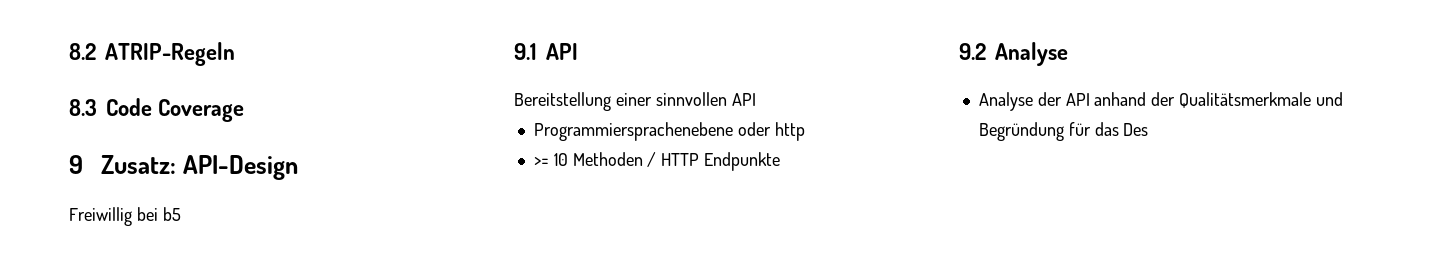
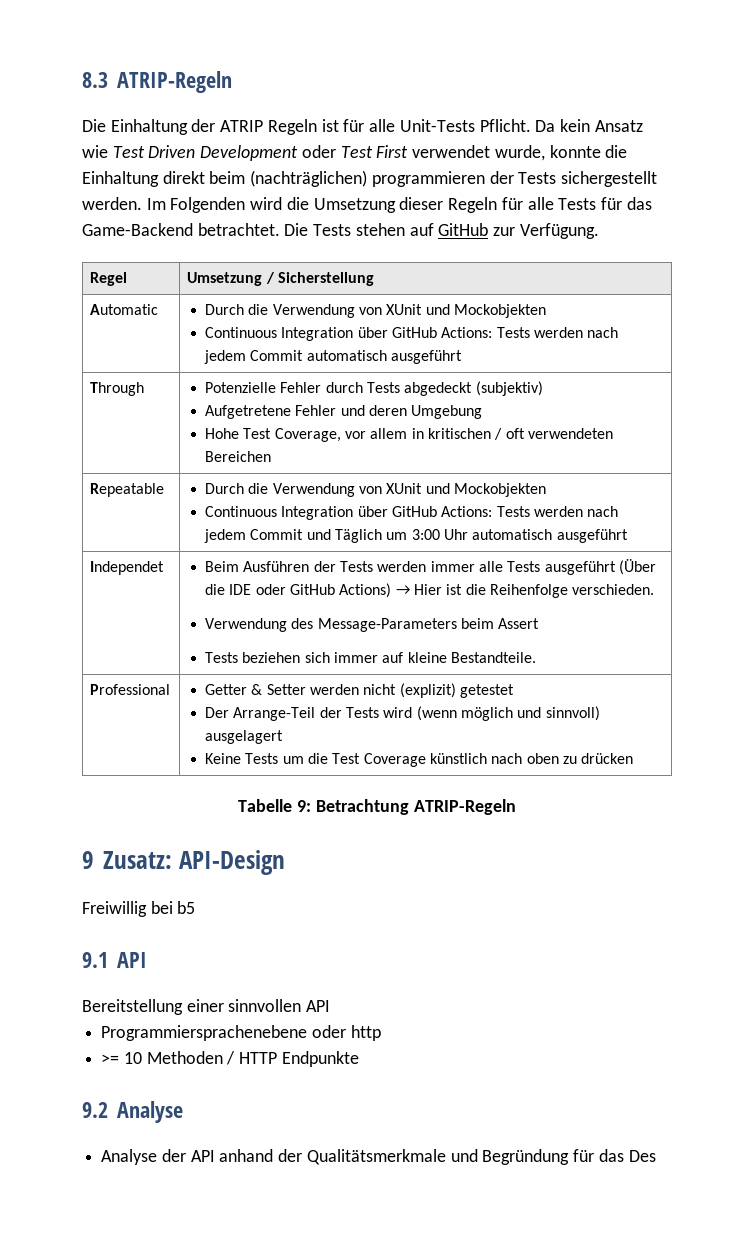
- 8.2 ATRIP-Regeln
- 8.3 Code Coverage
+ 8.3 ATRIP-Regeln
+ Die Einhaltung der ATRIP Regeln ist für alle Unit-Tests Pflicht. Da kein Ansatz wie Test Driven Development oder Test First verwendet wurde, konnte die Einhaltung direkt beim (nachträglichen) programmieren der Tests sichergestellt werden. Im Folgenden wird die Umsetzung dieser Regeln für alle Tests für das Game-Backend betrachtet. Die Tests stehen auf GitHub zur Verfügung.
+ Regel | Umsetzung / Sicherstellung
+ Automatic | Durch die Verwendung von XUnit und Mockobjekten
+ Continuous Integration über GitHub Actions: Tests werden nach jedem Commit automatisch ausgeführt
+ Through | Potenzielle Fehler durch Tests abgedeckt (subjektiv)
+ Aufgetretene Fehler und deren Umgebung
+ Hohe Test Coverage, vor allem in kritischen / oft verwendeten Bereichen
+ Repeatable | Durch die Verwendung von XUnit und Mockobjekten
+ Continuous Integration über GitHub Actions: Tests werden nach jedem Commit und Täglich um 3:00 Uhr automatisch ausgeführt
+ Independet | Beim Ausführen der Tests werden immer alle Tests ausgeführt (Über die IDE oder GitHub Actions) → Hier ist die Reihenfolge verschieden.
+ Verwendung des Message-Parameters beim Assert
+ Tests beziehen sich immer auf kleine Bestandteile.
+ Professional | Getter & Setter werden nicht (explizit) getestet
+ Der Arrange-Teil der Tests wird (wenn möglich und sinnvoll) ausgelagert
+ Keine Tests um die Test Coverage künstlich nach oben zu drücken
+ Tabelle 9: Betrachtung ATRIP-Regeln

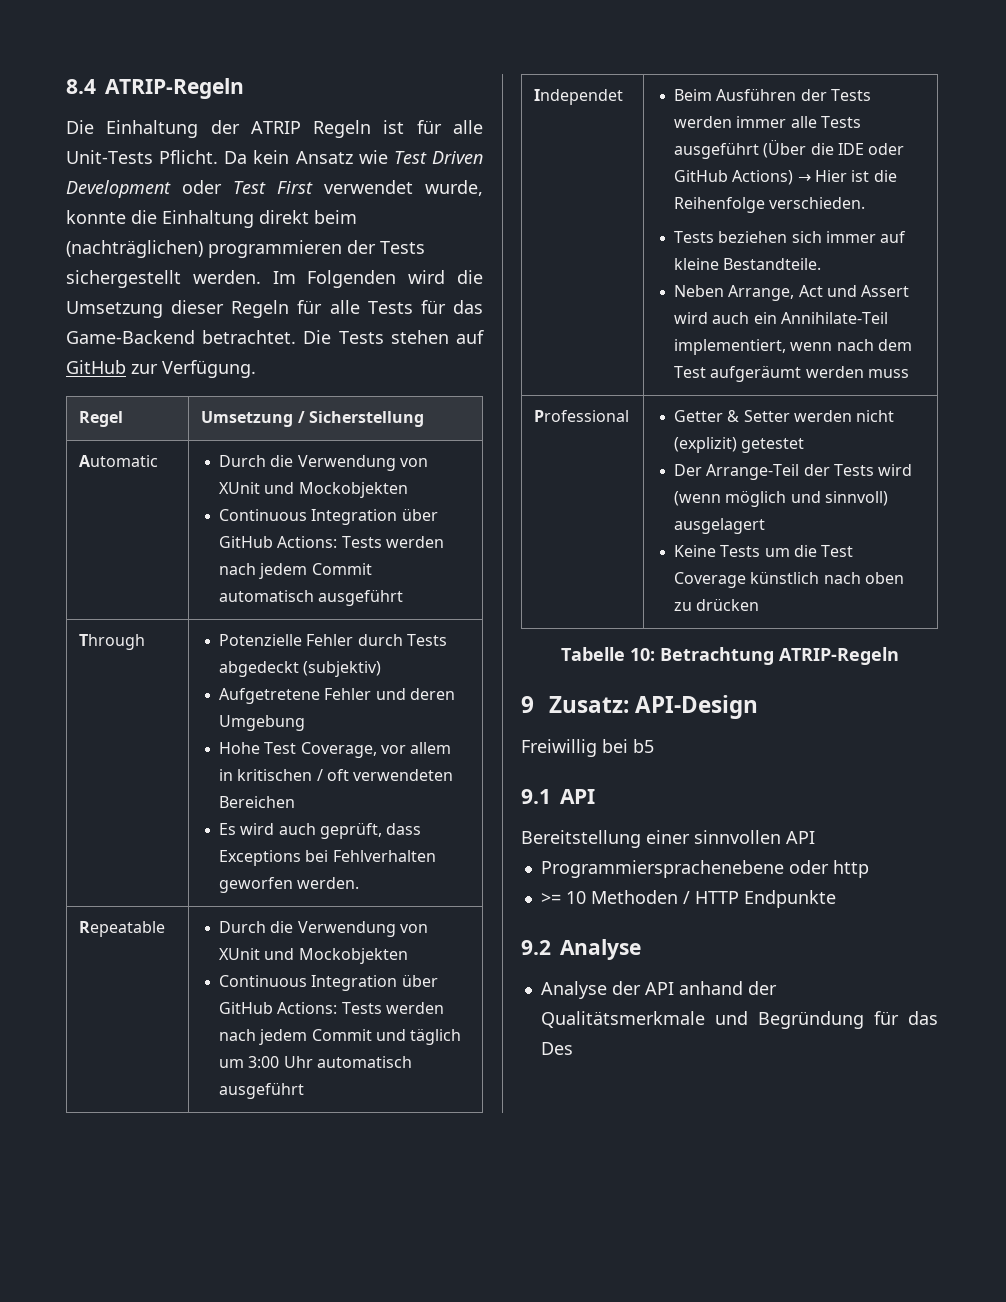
- 8.3 ATRIP-Regeln
+ 8.4 ATRIP-Regeln
  Through | Potenzielle Fehler durch Tests abgedeckt (subjektiv)
  Aufgetretene Fehler und deren Umgebung
  Hohe Test Coverage, vor allem in kritischen / oft verwendeten Bereichen
+ Es wird auch geprüft, dass Exceptions bei Fehlverhalten geworfen werden.
  Repeatable | Durch die Verwendung von XUnit und Mockobjekten
- Continuous Integration über GitHub Actions: Tests werden nach jedem Commit und Täglich um 3:00 Uhr automatisch ausgeführt
+ Continuous Integration über GitHub Actions: Tests werden nach jedem Commit und täglich um 3:00 Uhr automatisch ausgeführt
- Verwendung des Message-Parameters beim Assert
+ Neben Arrange, Act und Assert wird auch ein Annihilate-Teil implementiert, wenn nach dem Test aufgeräumt werden muss
- Tabelle 9: Betrachtung ATRIP-Regeln
+ Tabelle 10: Betrachtung ATRIP-Regeln

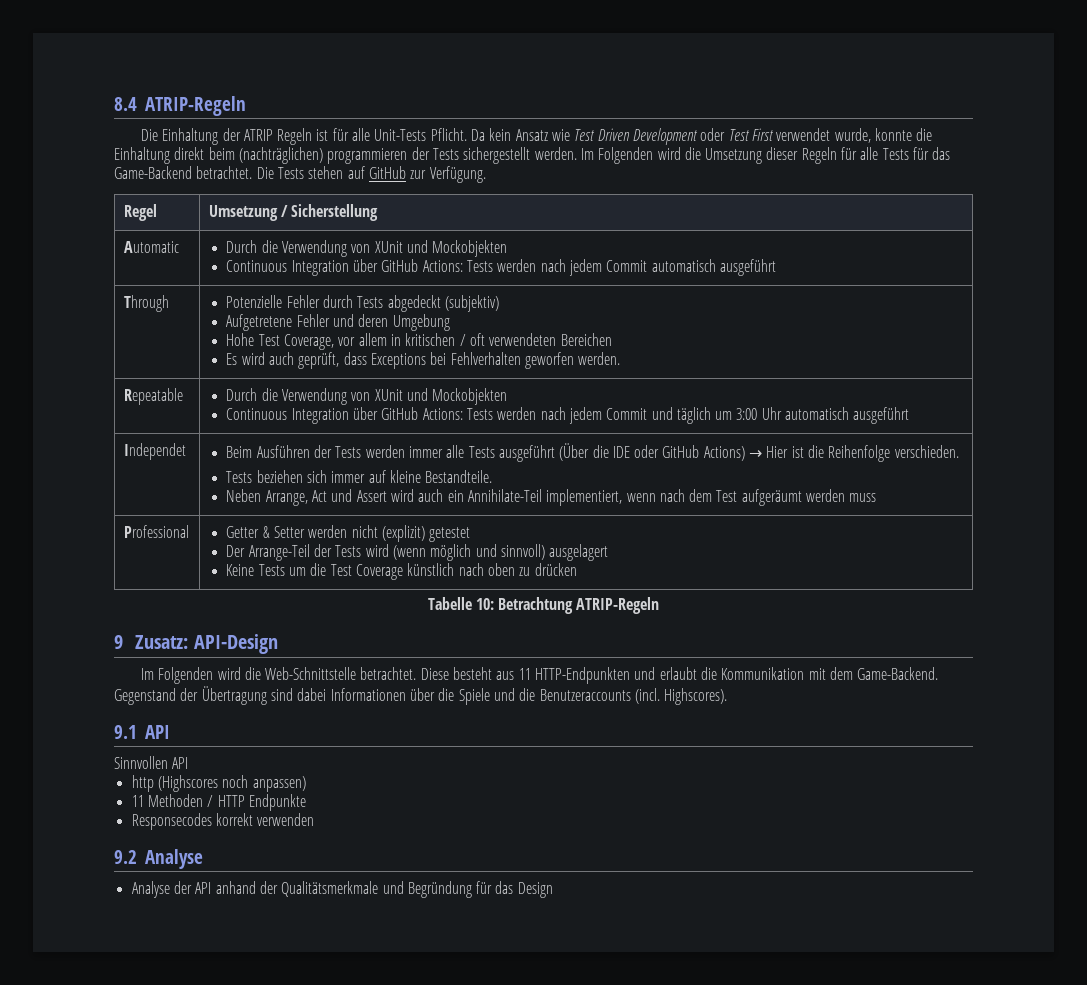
- Freiwillig bei b5
+ Im Folgenden wird die Web-Schnittstelle betrachtet. Diese besteht aus 11 HTTP-Endpunkten und erlaubt die Kommunikation mit dem Game-Backend. Gegenstand der Übertragung sind dabei Informationen über die Spiele und die Benutzeraccounts (incl. Highscores).
- Bereitstellung einer sinnvollen API
- Programmiersprachenebene oder http
- >= 10 Methoden / HTTP Endpunkte
+ Sinnvollen API
+ http (Highscores noch anpassen)
+ 11 Methoden / HTTP Endpunkte
+ Responsecodes korrekt verwenden
- Analyse der API anhand der Qualitätsmerkmale und Begründung für das Des
+ Analyse der API anhand der Qualitätsmerkmale und Begründung für das Design

